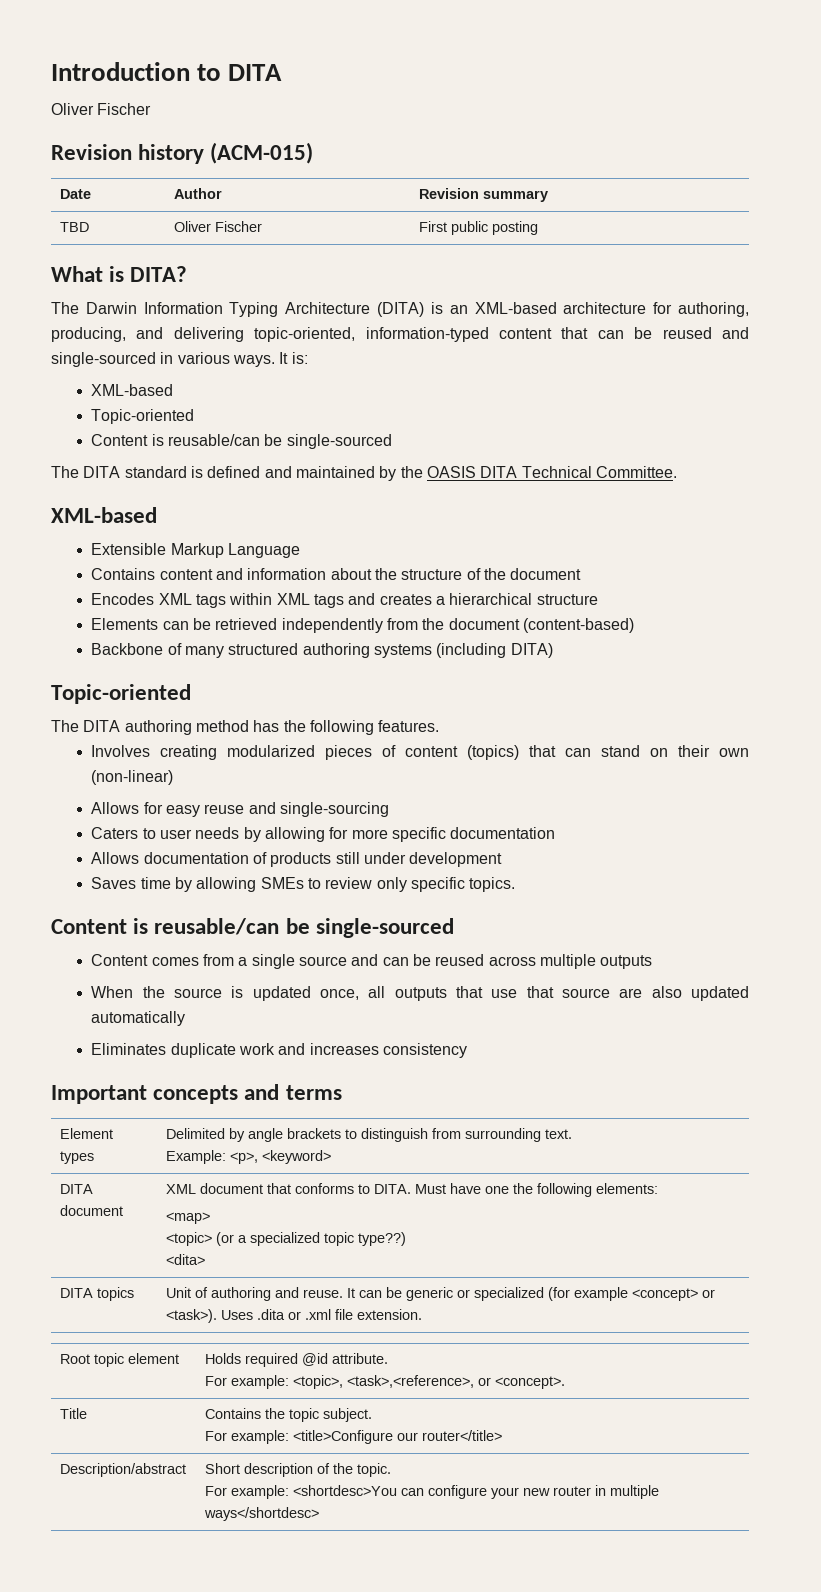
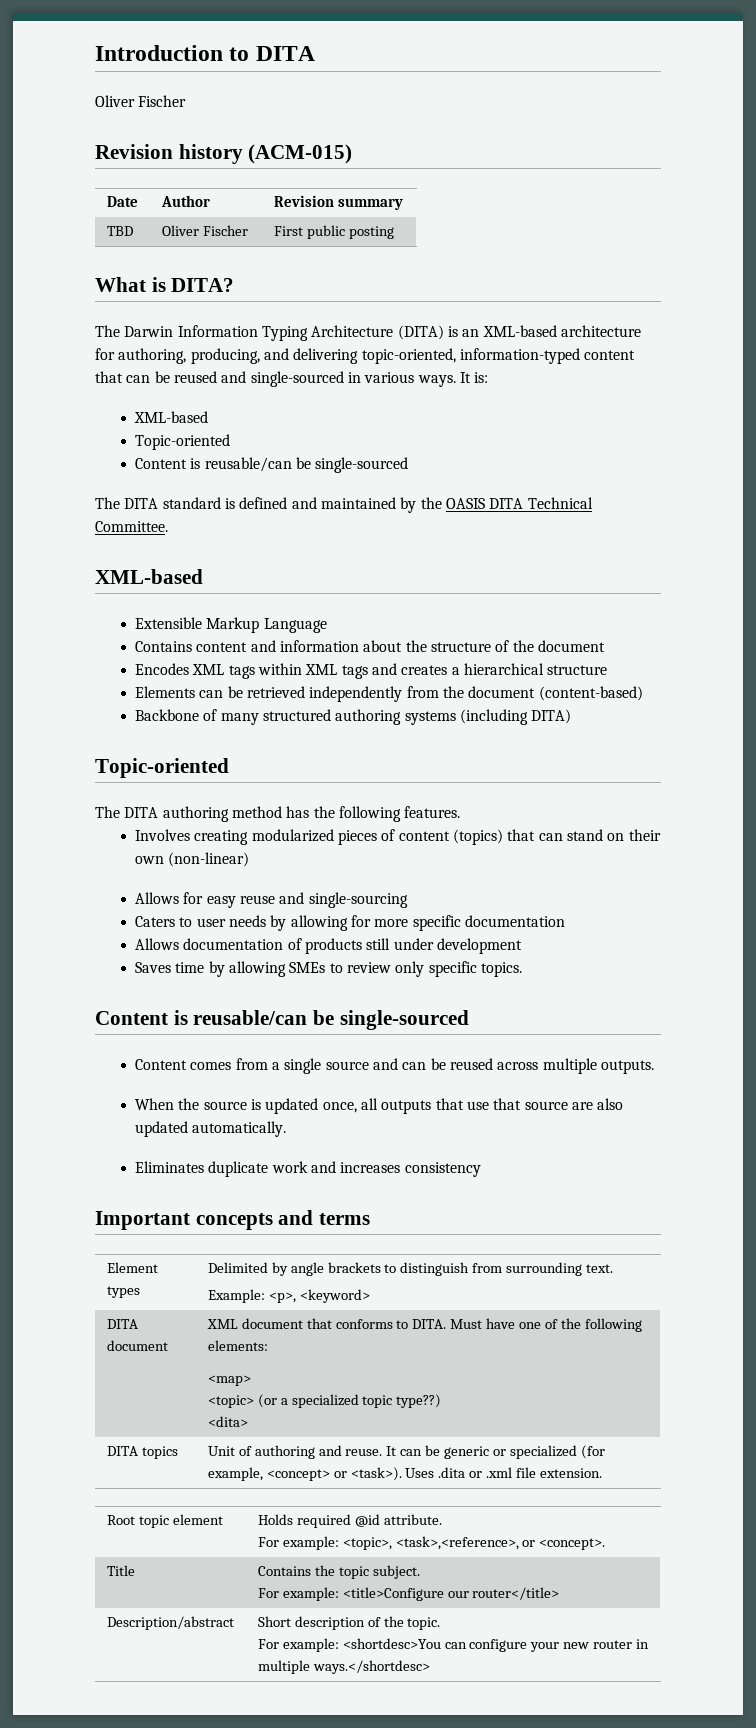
- Content comes from a single source and can be reused across multiple outputs
+ Content comes from a single source and can be reused across multiple outputs.
- When the source is updated once, all outputs that use that source are also updated automatically
+ When the source is updated once, all outputs that use that source are also updated automatically.
- DITA document | XML document that conforms to DITA. Must have one the following elements:
+ DITA document | XML document that conforms to DITA. Must have one of the following elements:
- DITA topics | Unit of authoring and reuse. It can be generic or specialized (for example <concept> or <task>). Uses .dita or .xml file extension.
+ DITA topics | Unit of authoring and reuse. It can be generic or specialized (for example, <concept> or <task>). Uses .dita or .xml file extension.
  Description/abstract | Short description of the topic.
- For example: <shortdesc>You can configure your new router in multiple ways</shortdesc>
+ For example: <shortdesc>You can configure your new router in multiple ways.</shortdesc>

